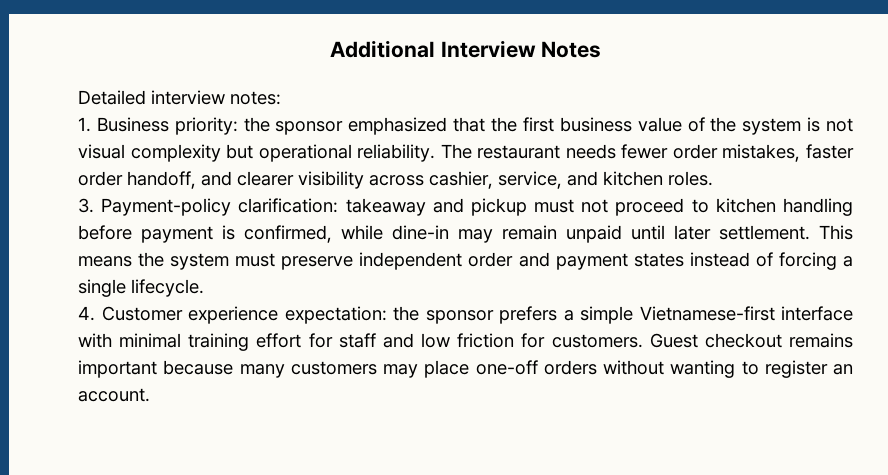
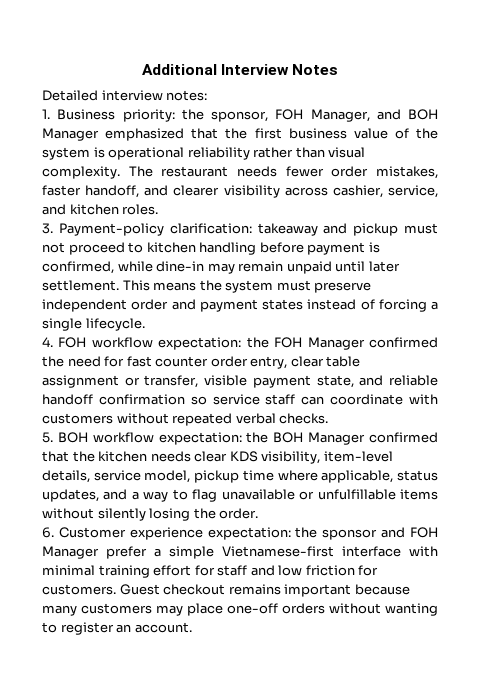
- 1. Business priority: the sponsor emphasized that the first business value of the system is not visual complexity but operational reliability.
+ 1. Business priority: the sponsor, FOH Manager, and BOH Manager emphasized that the first business value of the system is operational reliability rather than visual complexity.
- The restaurant needs fewer order mistakes, faster order handoff, and clearer visibility across cashier, service, and kitchen roles.
+ The restaurant needs fewer order mistakes, faster handoff, and clearer visibility across cashier, service, and kitchen roles.
- 4. Customer experience expectation: the sponsor prefers a simple Vietnamese-first interface with minimal training effort for staff and low friction for customers.
+ 4. FOH workflow expectation: the FOH Manager confirmed the need for fast counter order entry, clear table assignment or transfer, visible payment state, and reliable handoff confirmation so service staff can coordinate with customers without repeated verbal checks.
+ 5. BOH workflow expectation: the BOH Manager confirmed that the kitchen needs clear KDS visibility, item-level details, service model, pickup time where applicable, status updates, and a way to flag unavailable or unfulfillable items without silently losing the order.
+ 6. Customer experience expectation: the sponsor and FOH Manager prefer a simple Vietnamese-first interface with minimal training effort for staff and low friction for customers.

